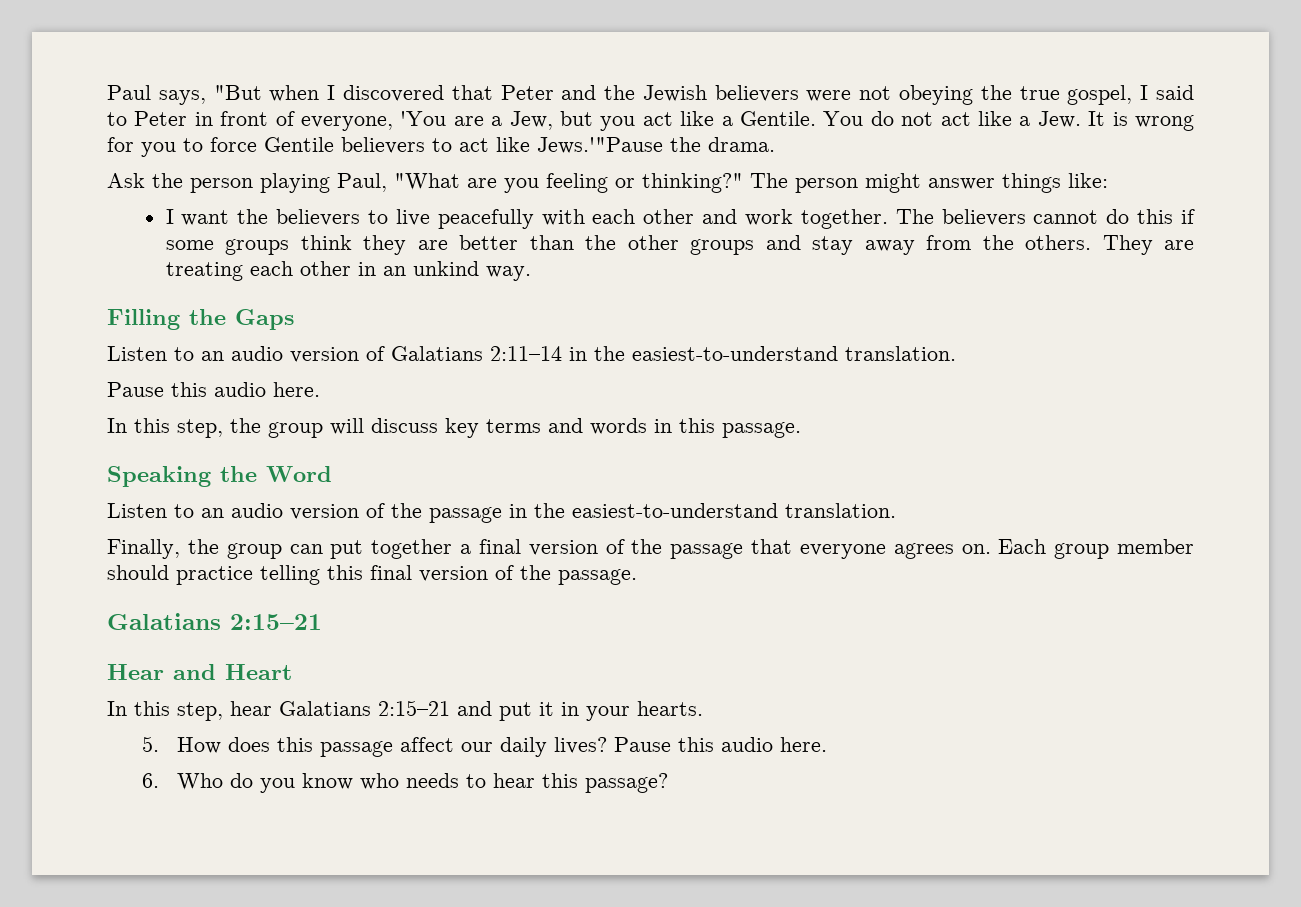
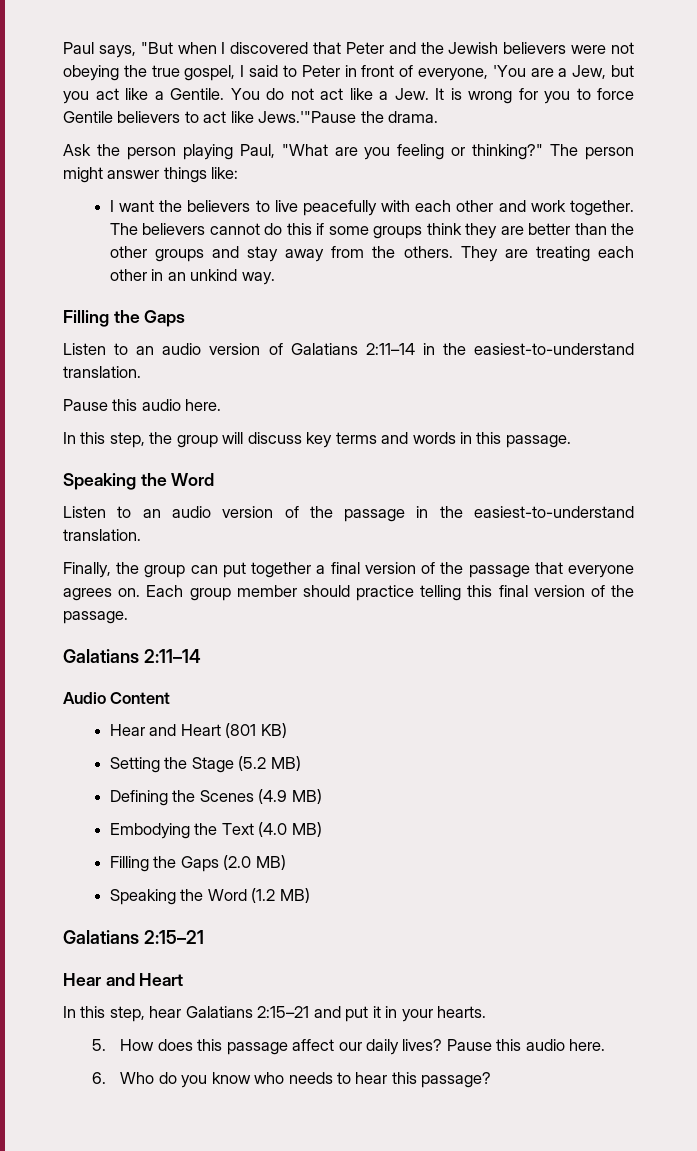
  Each group member should practice telling this final version of the passage.
+ Galatians 2:11–14
+ Audio Content
+ Hear and Heart (801 KB)
+ Setting the Stage (5.2 MB)
+ Defining the Scenes (4.9 MB)
+ Embodying the Text (4.0 MB)
+ Filling the Gaps (2.0 MB)
+ Speaking the Word (1.2 MB)

